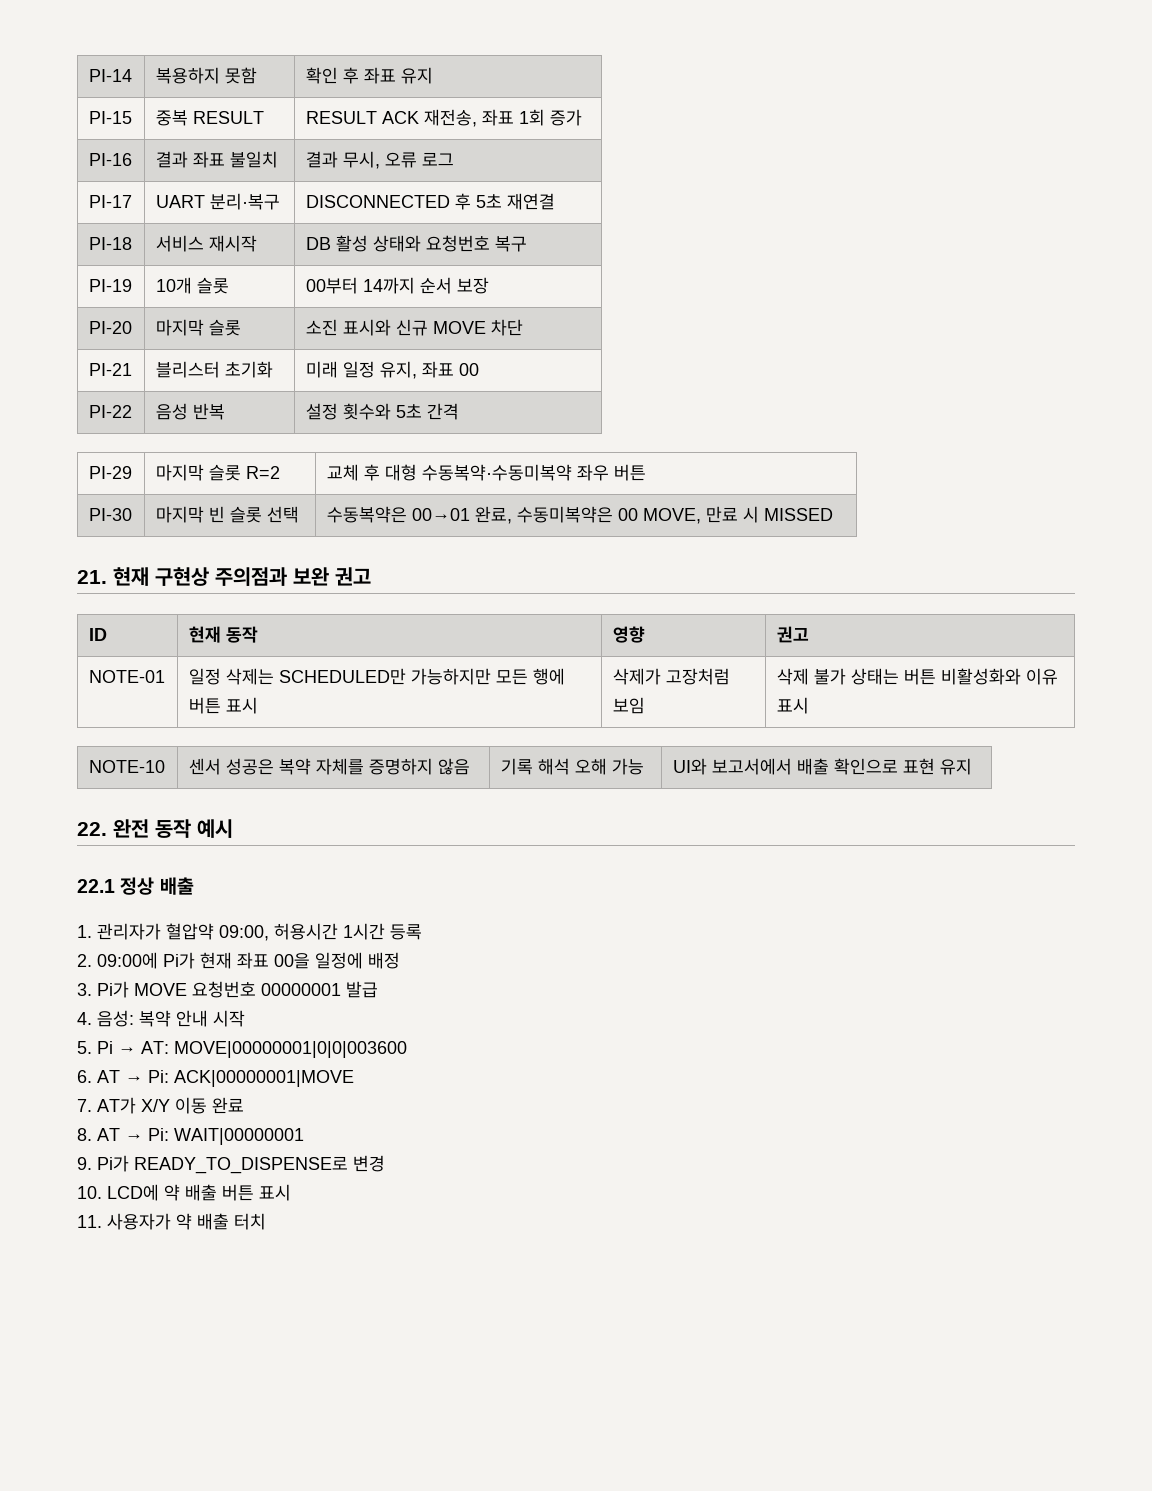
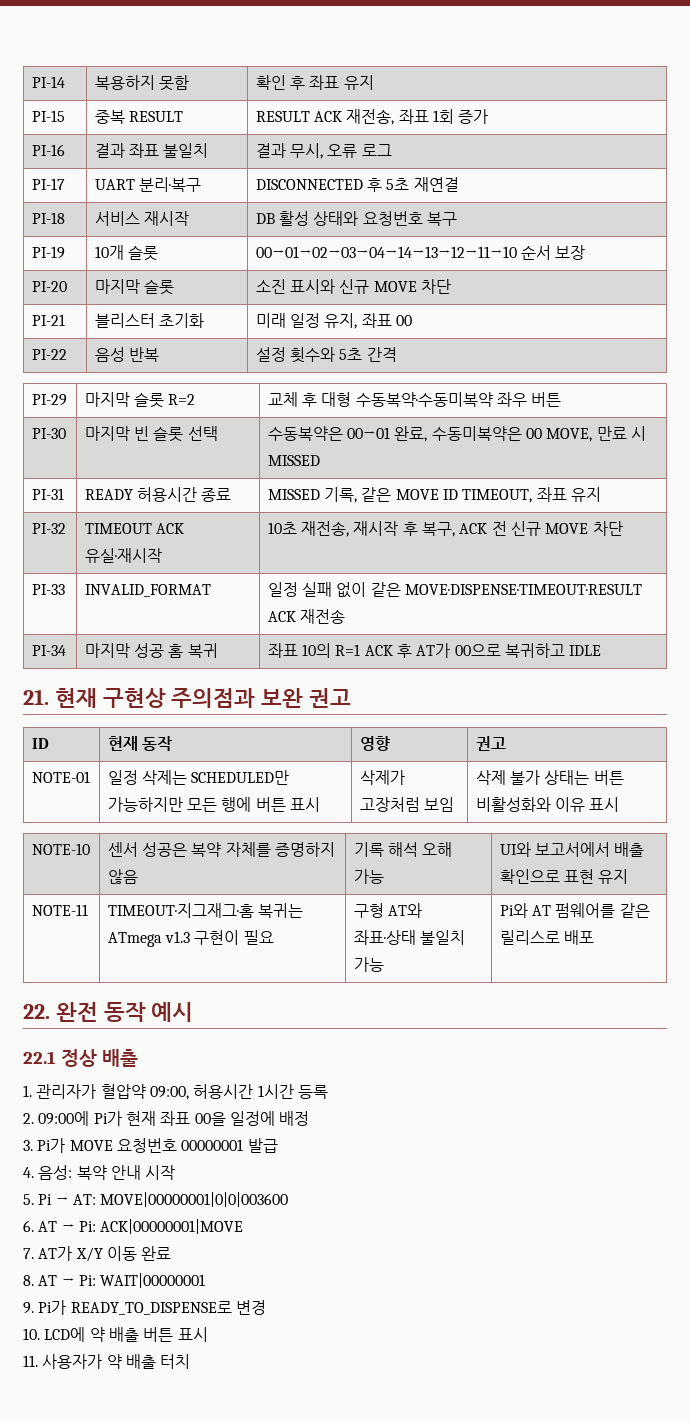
- PI-19 | 10개 슬롯 | 00부터 14까지 순서 보장
+ PI-19 | 10개 슬롯 | 00→01→02→03→04→14→13→12→11→10 순서 보장
+ PI-31 | READY 허용시간 종료 | MISSED 기록, 같은 MOVE ID TIMEOUT, 좌표 유지
+ PI-32 | TIMEOUT ACK 유실·재시작 | 10초 재전송, 재시작 후 복구, ACK 전 신규 MOVE 차단
+ PI-33 | INVALID_FORMAT | 일정 실패 없이 같은 MOVE·DISPENSE·TIMEOUT·RESULT ACK 재전송
+ PI-34 | 마지막 성공 홈 복귀 | 좌표 10의 R=1 ACK 후 AT가 00으로 복귀하고 IDLE
+ NOTE-11 | TIMEOUT·지그재그·홈 복귀는 ATmega v1.3 구현이 필요 | 구형 AT와 좌표·상태 불일치 가능 | Pi와 AT 펌웨어를 같은 릴리스로 배포

